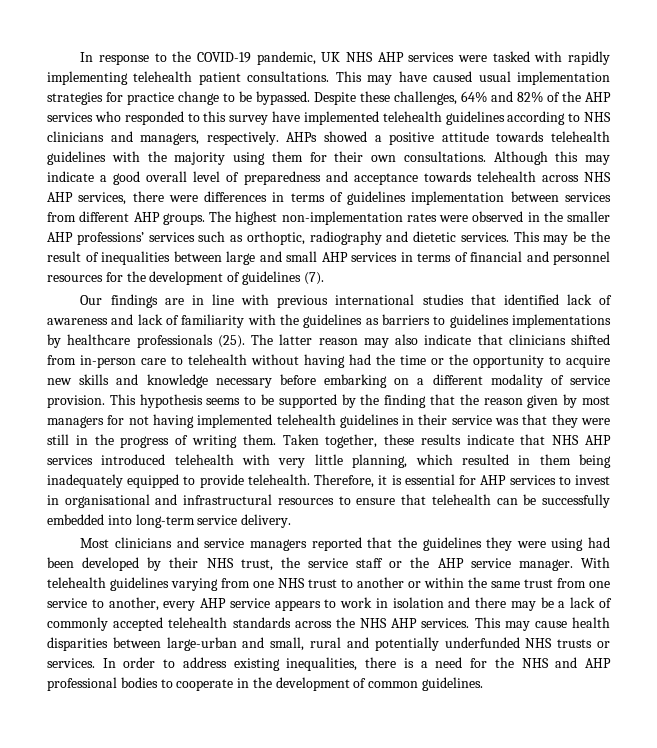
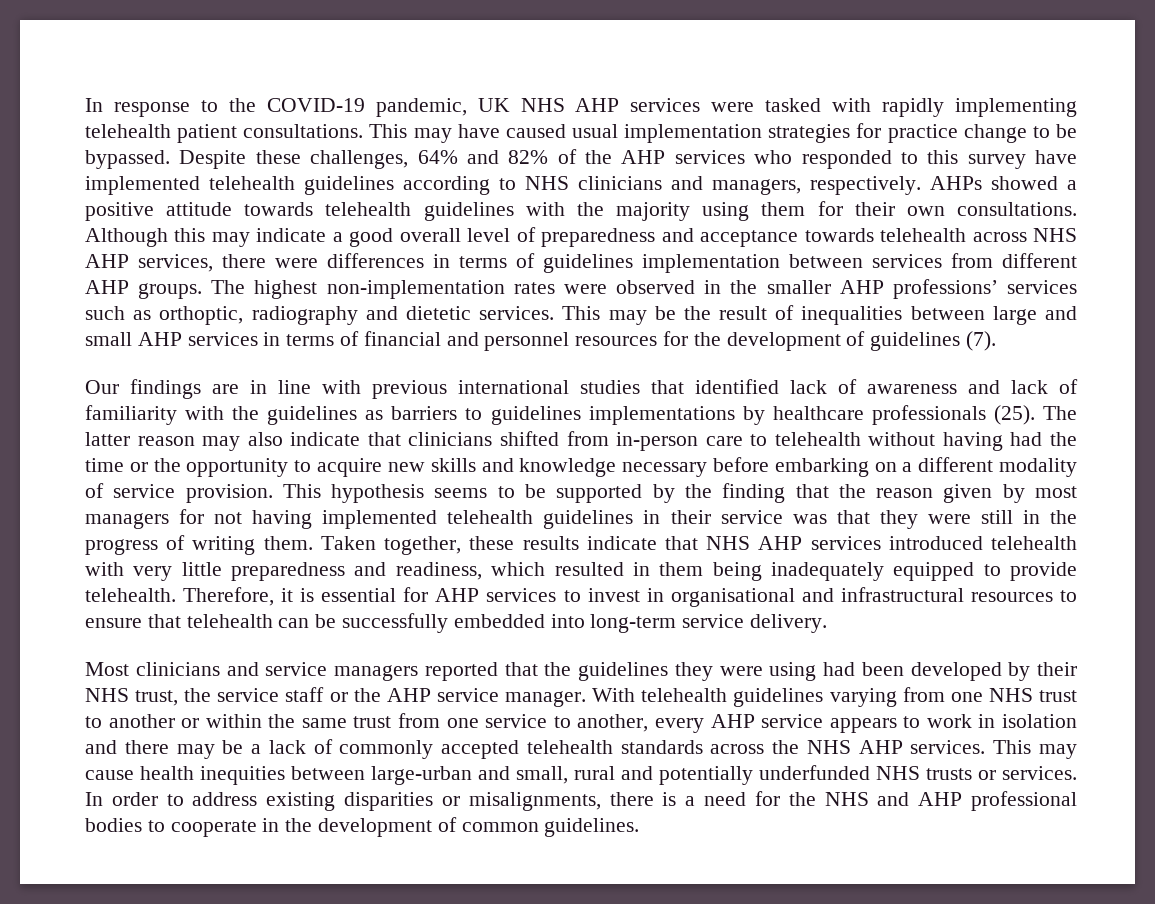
- Taken together, these results indicate that NHS AHP services introduced telehealth with very little planning, which resulted in them being inadequately equipped to provide telehealth.
+ Taken together, these results indicate that NHS AHP services introduced telehealth with very little preparedness and readiness, which resulted in them being inadequately equipped to provide telehealth.
- This may cause health disparities between large-urban and small, rural and potentially underfunded NHS trusts or services.
+ This may cause health inequities between large-urban and small, rural and potentially underfunded NHS trusts or services.
- In order to address existing inequalities, there is a need for the NHS and AHP professional bodies to cooperate in the development of common guidelines.
+ In order to address existing disparities or misalignments, there is a need for the NHS and AHP professional bodies to cooperate in the development of common guidelines.

